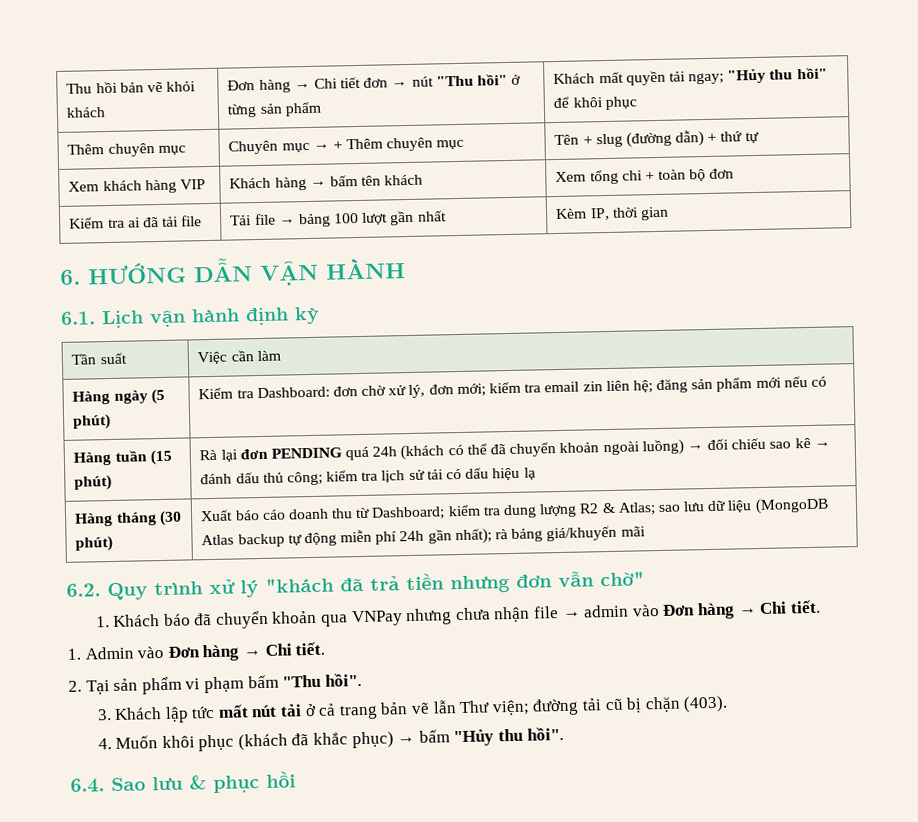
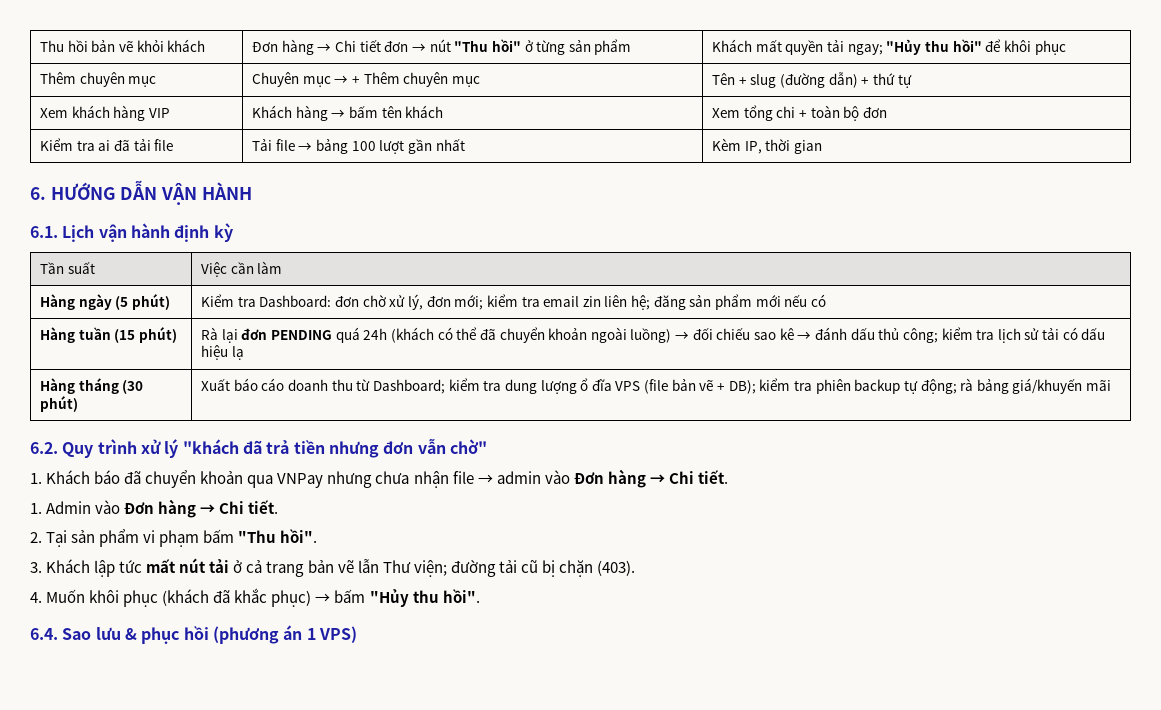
- Hàng tháng (30 phút) | Xuất báo cáo doanh thu từ Dashboard; kiểm tra dung lượng R2 & Atlas; sao lưu dữ liệu (MongoDB Atlas backup tự động miễn phí 24h gần nhất); rà bảng giá/khuyến mãi
+ Hàng tháng (30 phút) | Xuất báo cáo doanh thu từ Dashboard; kiểm tra dung lượng ổ đĩa VPS (file bản vẽ + DB); kiểm tra phiên backup tự động; rà bảng giá/khuyến mãi
- 6.4. Sao lưu & phục hồi
+ 6.4. Sao lưu & phục hồi (phương án 1 VPS)

